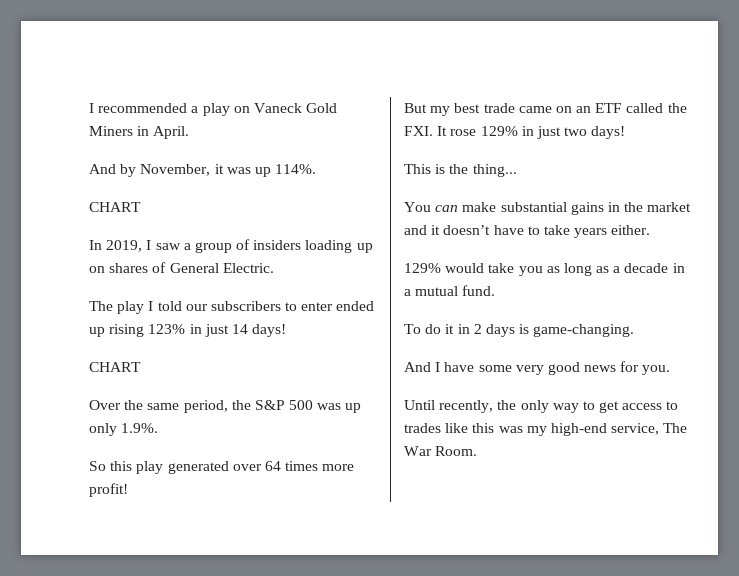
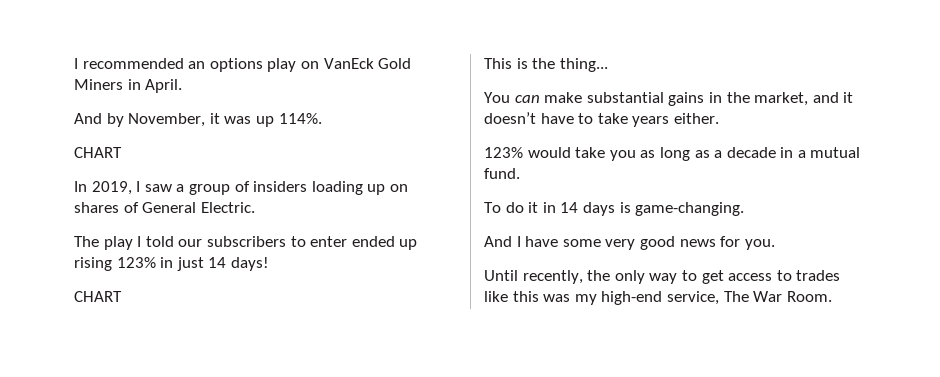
- I recommended a play on Vaneck Gold Miners in April.
+ I recommended an options play on VanEck Gold Miners in April.
- Over the same period, the S&P 500 was up only 1.9%.
- So this play generated over 64 times more profit!
- But my best trade came on an ETF called the FXI. It rose 129% in just two days!
- You can make substantial gains in the market and it doesn’t have to take years either.
+ You can make substantial gains in the market, and it doesn’t have to take years either.
- 129% would take you as long as a decade in a mutual fund.
+ 123% would take you as long as a decade in a mutual fund.
- To do it in 2 days is game-changing.
+ To do it in 14 days is game-changing.

